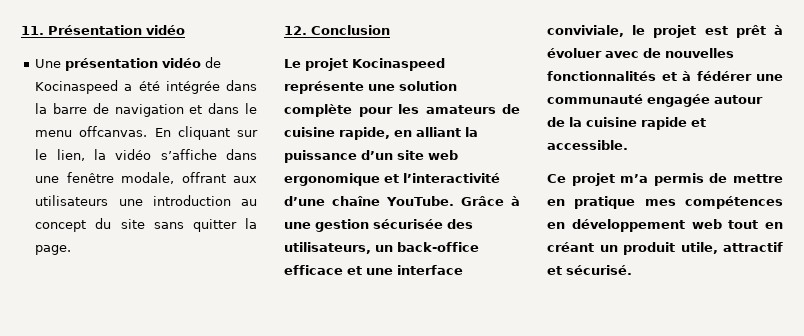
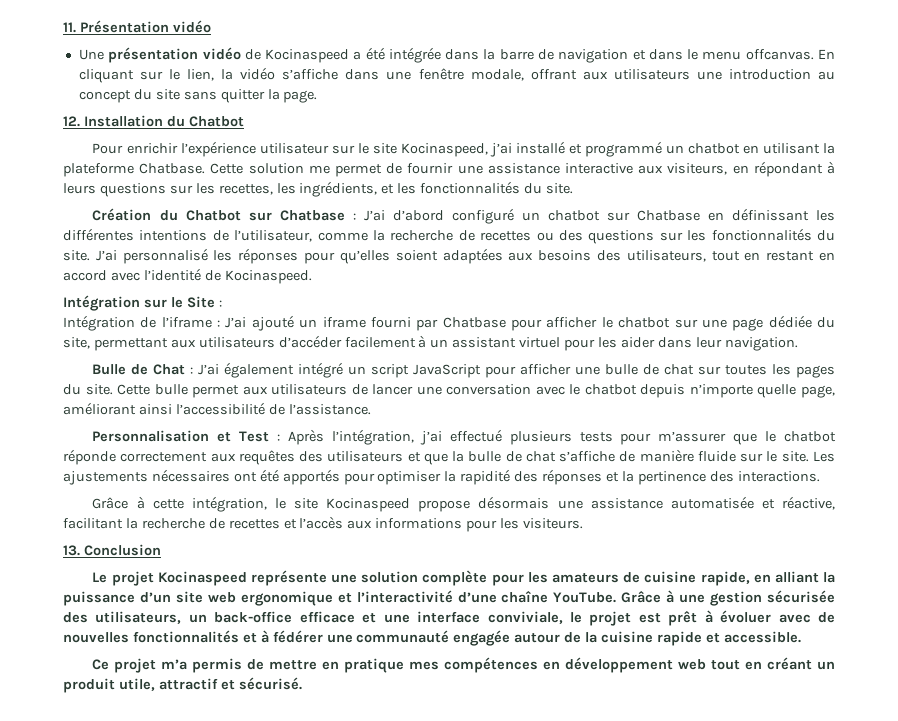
- 12. Conclusion
+ 12. Installation du Chatbot
+ Pour enrichir l’expérience utilisateur sur le site Kocinaspeed, j’ai installé et programmé un chatbot en utilisant la plateforme Chatbase. Cette solution me permet de fournir une assistance interactive aux visiteurs, en répondant à leurs questions sur les recettes, les ingrédients, et les fonctionnalités du site.
+ Création du Chatbot sur Chatbase : J’ai d’abord configuré un chatbot sur Chatbase en définissant les différentes intentions de l’utilisateur, comme la recherche de recettes ou des questions sur les fonctionnalités du site. J’ai personnalisé les réponses pour qu’elles soient adaptées aux besoins des utilisateurs, tout en restant en accord avec l’identité de Kocinaspeed.
+ Intégration sur le Site :
+ Intégration de l’iframe : J’ai ajouté un iframe fourni par Chatbase pour afficher le chatbot sur une page dédiée du site, permettant aux utilisateurs d’accéder facilement à un assistant virtuel pour les aider dans leur navigation.
+ Bulle de Chat : J’ai également intégré un script JavaScript pour afficher une bulle de chat sur toutes les pages du site. Cette bulle permet aux utilisateurs de lancer une conversation avec le chatbot depuis n’importe quelle page, améliorant ainsi l’accessibilité de l’assistance.
+ Personnalisation et Test : Après l’intégration, j’ai effectué plusieurs tests pour m’assurer que le chatbot réponde correctement aux requêtes des utilisateurs et que la bulle de chat s’affiche de manière fluide sur le site. Les ajustements nécessaires ont été apportés pour optimiser la rapidité des réponses et la pertinence des interactions.
+ Grâce à cette intégration, le site Kocinaspeed propose désormais une assistance automatisée et réactive, facilitant la recherche de recettes et l’accès aux informations pour les visiteurs.
+ 13. Conclusion

